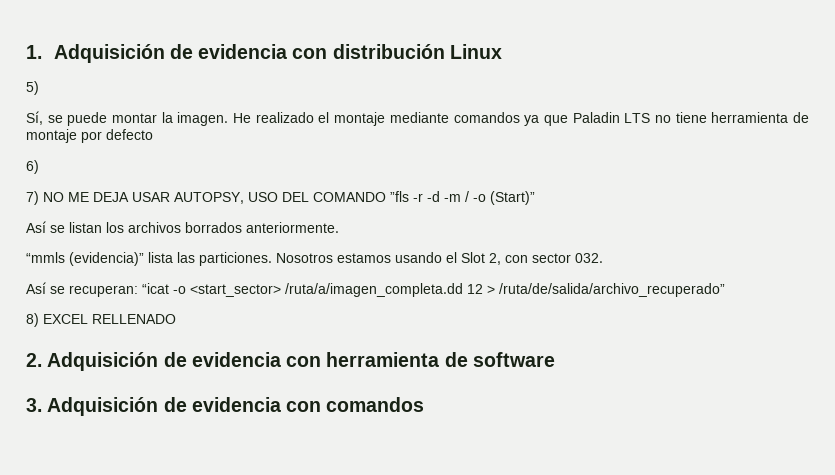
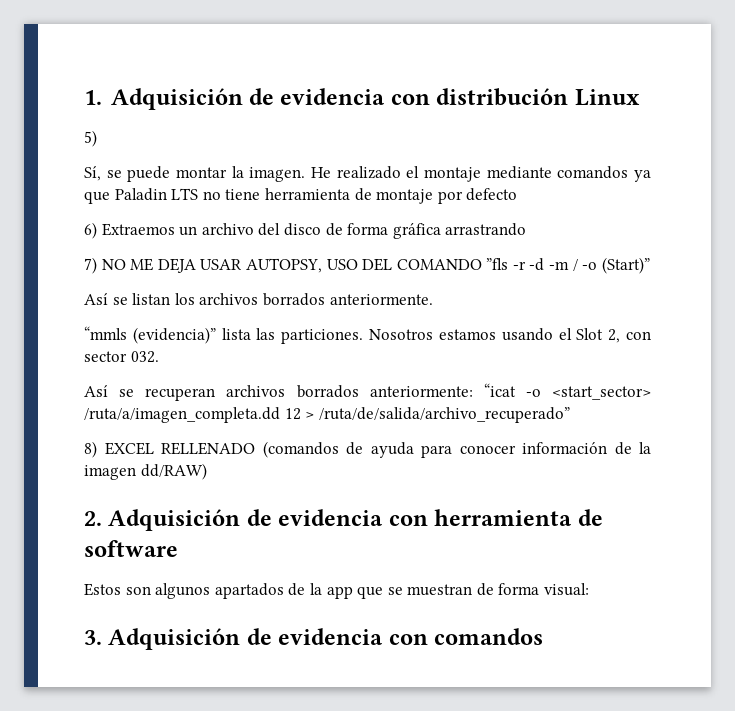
- 6)
+ 6) Extraemos un archivo del disco de forma gráfica arrastrando
- Así se recuperan: “icat -o <start_sector> /ruta/a/imagen_completa.dd 12 > /ruta/de/salida/archivo_recuperado”
+ Así se recuperan archivos borrados anteriormente: “icat -o <start_sector> /ruta/a/imagen_completa.dd 12 > /ruta/de/salida/archivo_recuperado”
- 8) EXCEL RELLENADO
+ 8) EXCEL RELLENADO (comandos de ayuda para conocer información de la imagen dd/RAW)
+ Estos son algunos apartados de la app que se muestran de forma visual:

